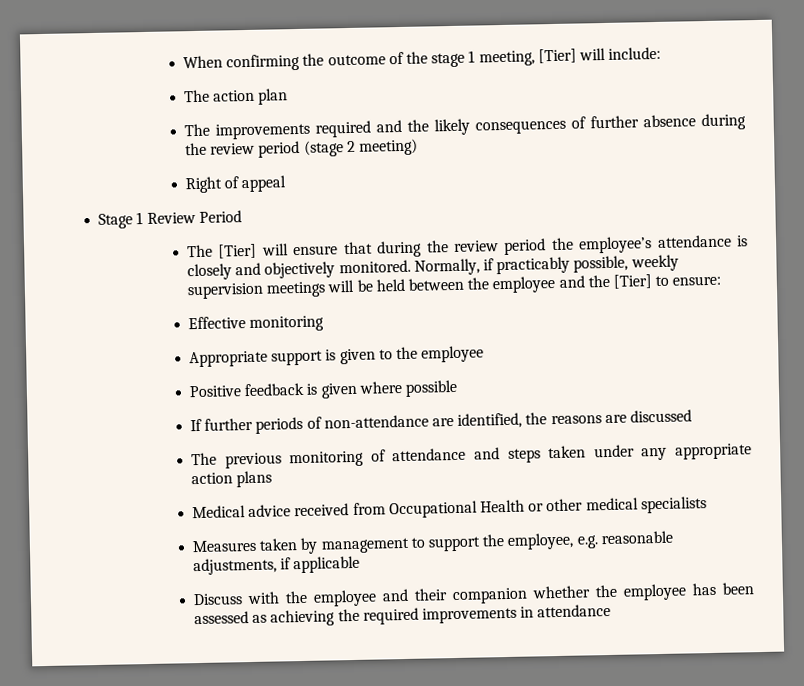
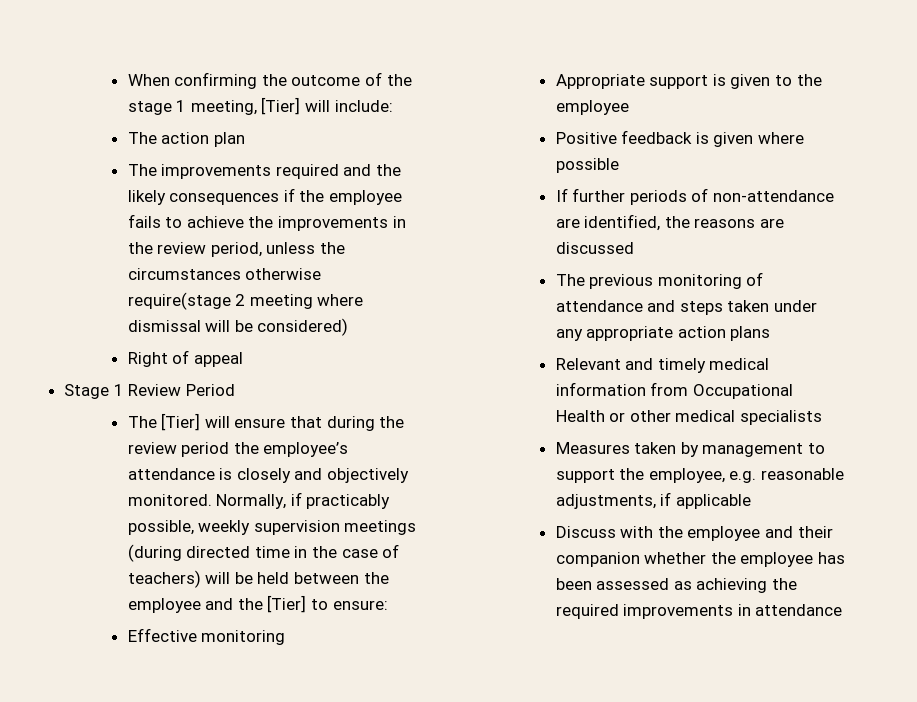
- The improvements required and the likely consequences of further absence during the review period (stage 2 meeting)
+ The improvements required and the likely consequences if the employee fails to achieve the improvements in the review period, unless the circumstances otherwise require(stage 2 meeting where dismissal will be considered)
- Normally, if practicably possible, weekly supervision meetings will be held between the employee and the [Tier] to ensure:
+ Normally, if practicably possible, weekly supervision meetings (during directed time in the case of teachers) will be held between the employee and the [Tier] to ensure:
- Medical advice received from Occupational Health or other medical specialists
+ Relevant and timely medical information from Occupational Health or other medical specialists

